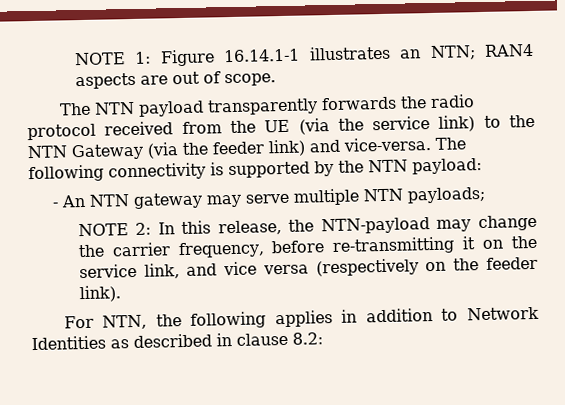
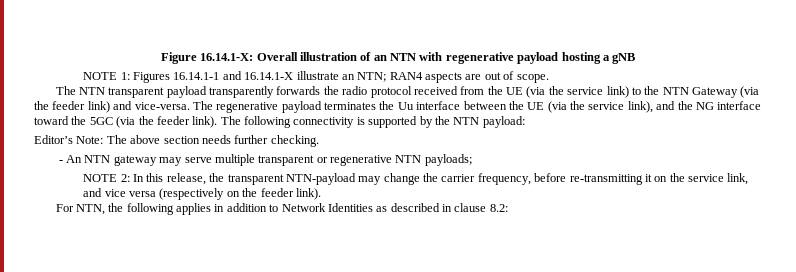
- NOTE 1: Figure 16.14.1-1 illustrates an NTN; RAN4 aspects are out of scope.
+ Figure 16.14.1-X: Overall illustration of an NTN with regenerative payload hosting a gNB
+ NOTE 1: Figures 16.14.1-1 and 16.14.1-X illustrate an NTN; RAN4 aspects are out of scope.
- The NTN payload transparently forwards the radio protocol received from the UE (via the service link) to the NTN Gateway (via the feeder link) and vice-versa.
+ The NTN transparent payload transparently forwards the radio protocol received from the UE (via the service link) to the NTN Gateway (via the feeder link) and vice-versa.
- The following connectivity is supported by the NTN payload:
+ The regenerative payload terminates the Uu interface between the UE (via the service link), and the NG interface toward the 5GC (via the feeder link). The following connectivity is supported by the NTN payload:
+ Editor’s Note: The above section needs further checking.
- - An NTN gateway may serve multiple NTN payloads;
+ - An NTN gateway may serve multiple transparent or regenerative NTN payloads;
- NOTE 2: In this release, the NTN-payload may change the carrier frequency, before re-transmitting it on the service link, and vice versa (respectively on the feeder link).
+ NOTE 2: In this release, the transparent NTN-payload may change the carrier frequency, before re-transmitting it on the service link, and vice versa (respectively on the feeder link).

